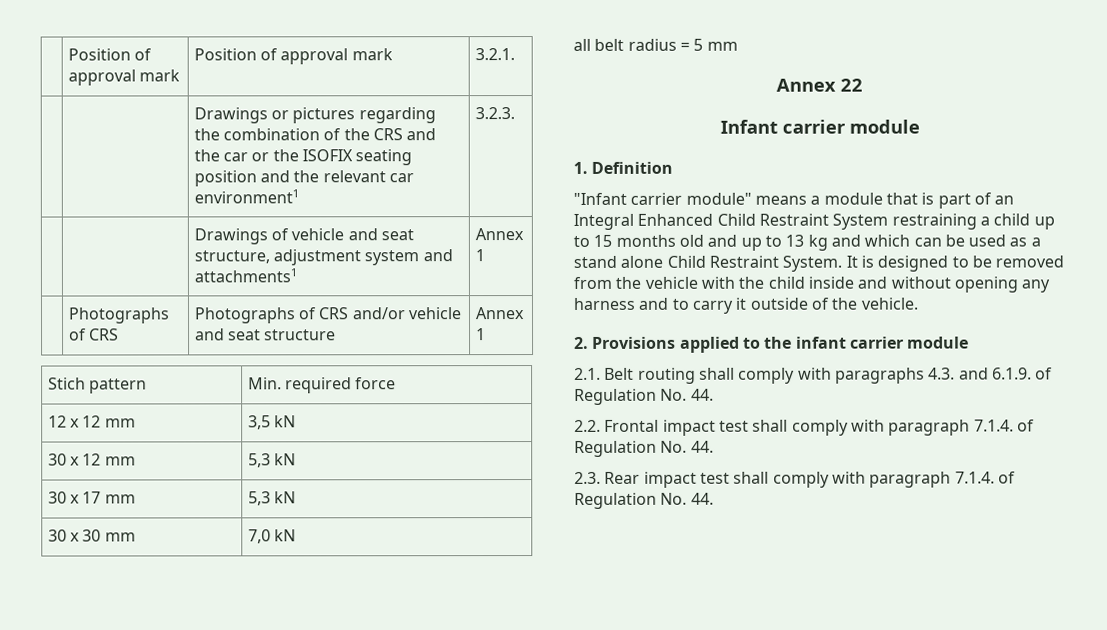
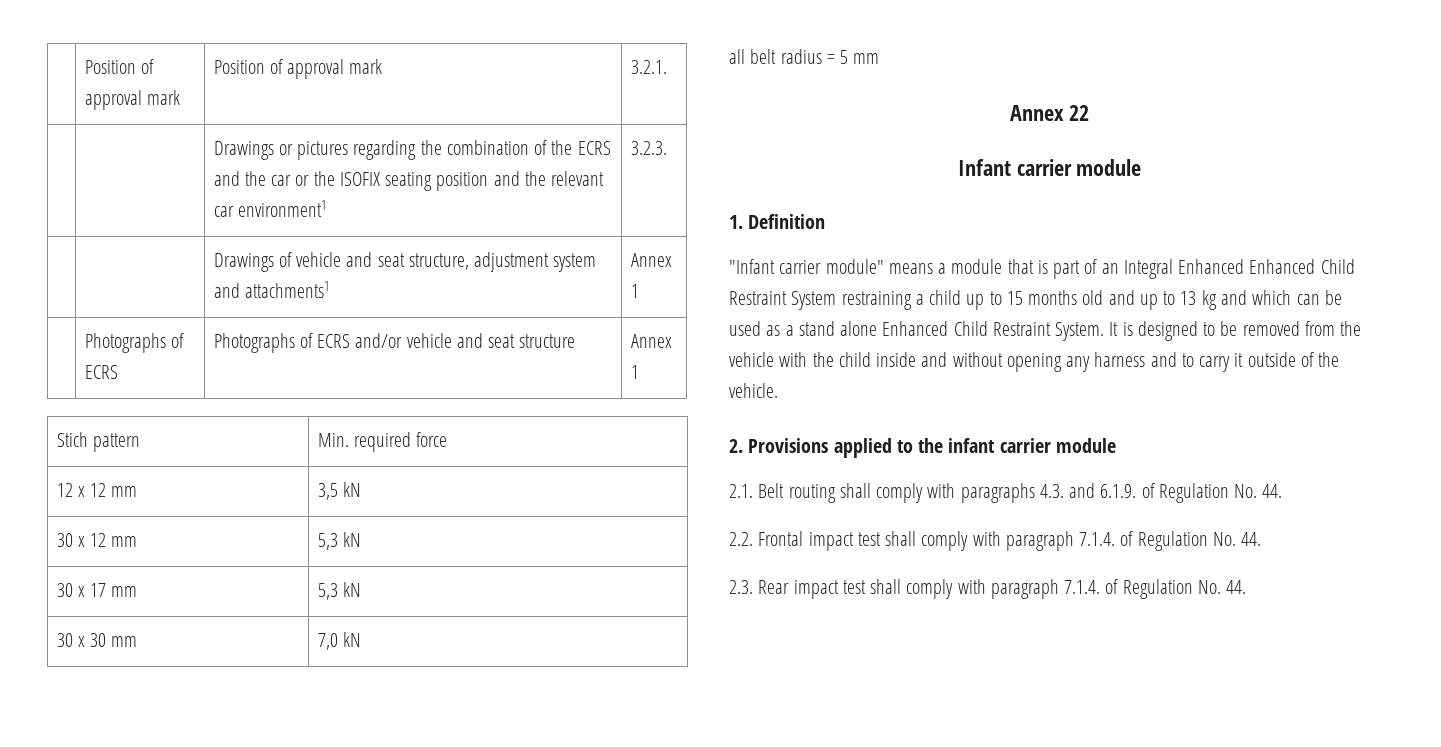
- | | Drawings or pictures regarding the combination of the CRS and the car or the ISOFIX seating position and the relevant car environment1 | 3.2.3.
+ | | Drawings or pictures regarding the combination of the ECRS and the car or the ISOFIX seating position and the relevant car environment1 | 3.2.3.
- | Photographs of CRS | Photographs of CRS and/or vehicle and seat structure | Annex 1
+ | Photographs of ECRS | Photographs of ECRS and/or vehicle and seat structure | Annex 1
- "Infant carrier module" means a module that is part of an Integral Enhanced Child Restraint System restraining a child up to 15 months old and up to 13 kg and which can be used as a stand alone Child Restraint System.
+ "Infant carrier module" means a module that is part of an Integral Enhanced Enhanced Child Restraint System restraining a child up to 15 months old and up to 13 kg and which can be used as a stand alone Enhanced Child Restraint System.

